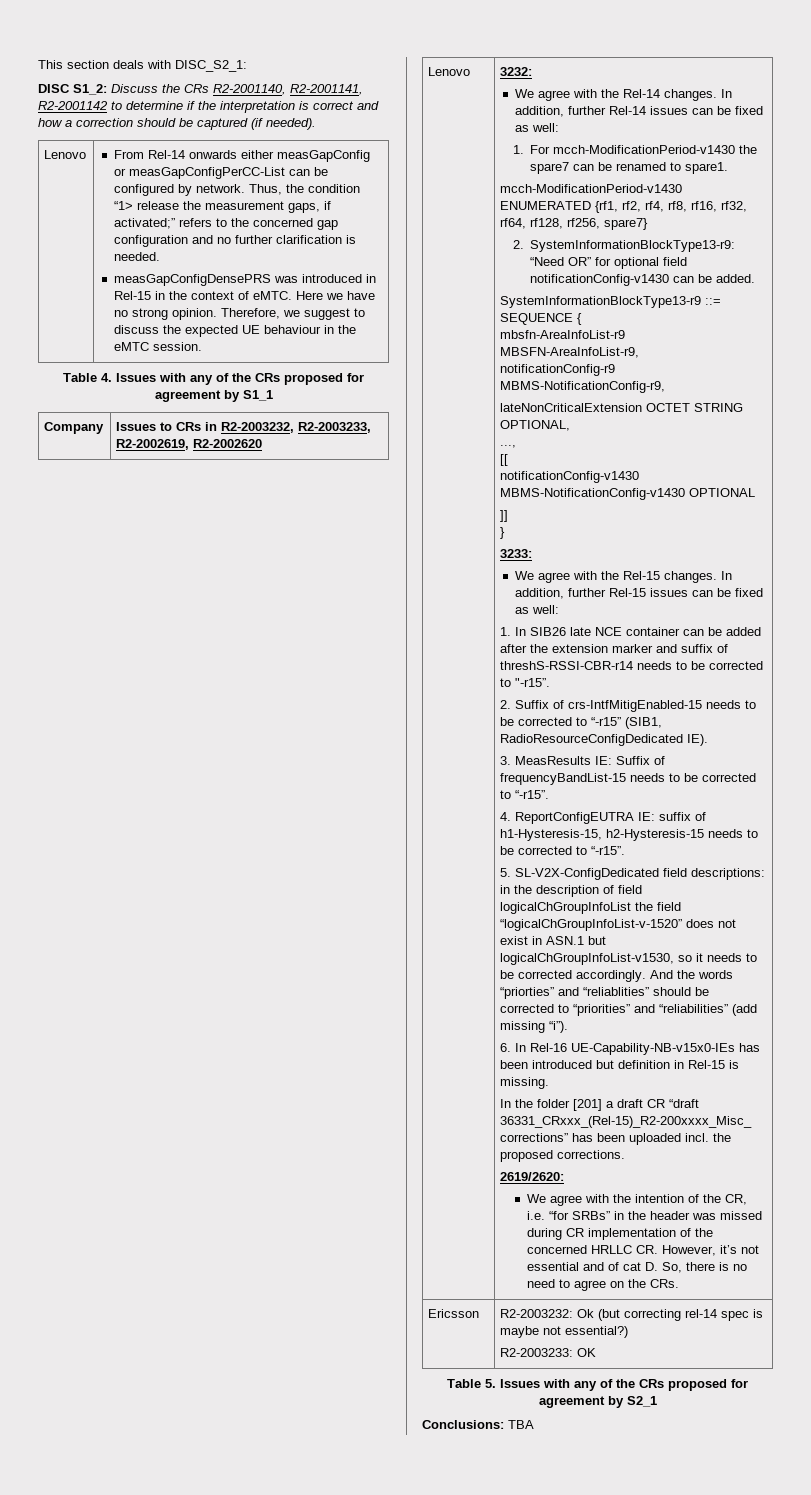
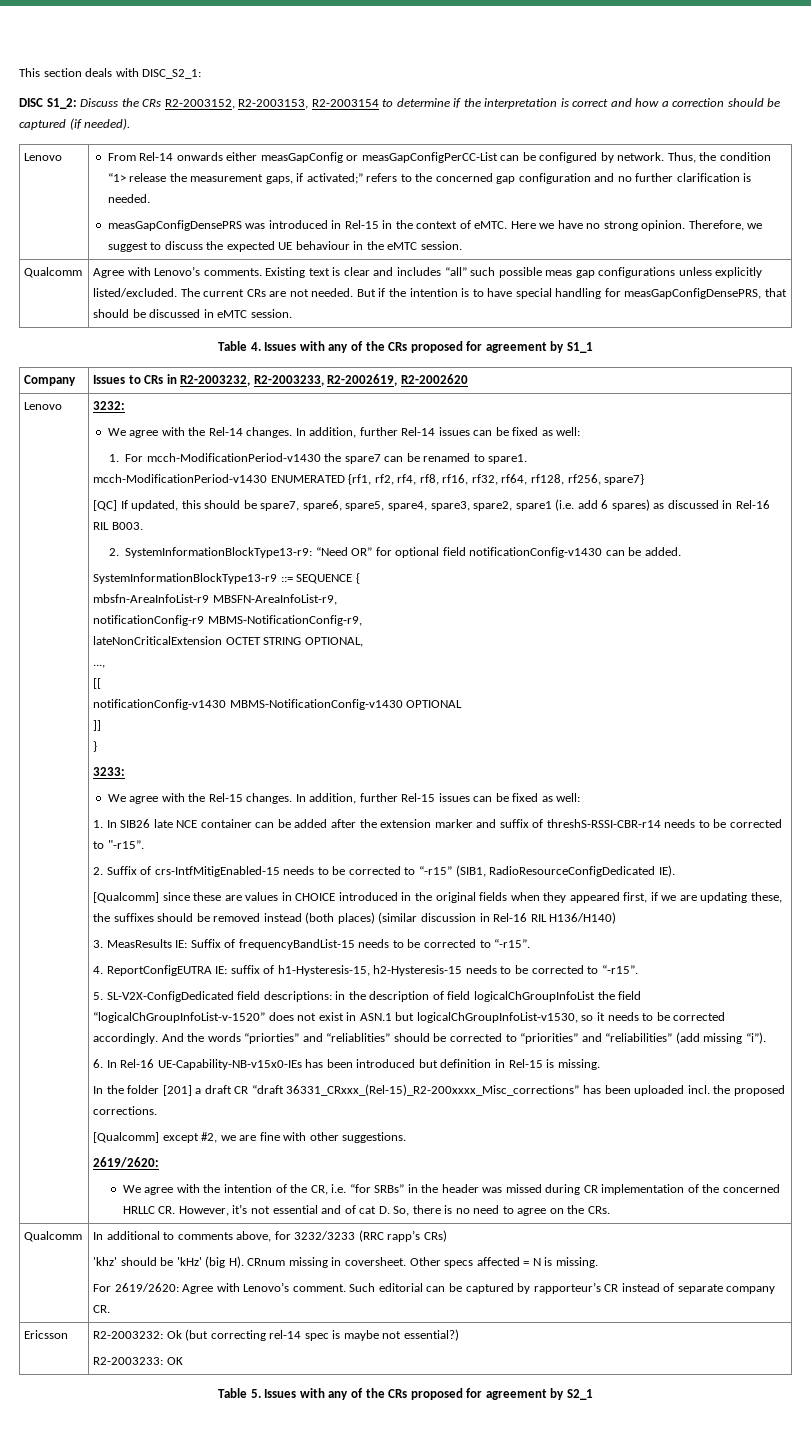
- DISC S1_2: Discuss the CRs R2-2001140, R2-2001141, R2-2001142 to determine if the interpretation is correct and how a correction should be captured (if needed).
+ DISC S1_2: Discuss the CRs R2-2003152, R2-2003153, R2-2003154 to determine if the interpretation is correct and how a correction should be captured (if needed).
+ Qualcomm | Agree with Lenovo’s comments. Existing text is clear and includes “all” such possible meas gap configurations unless explicitly listed/excluded. The current CRs are not needed. But if the intention is to have special handling for measGapConfigDensePRS, that should be discussed in eMTC session.
+ [QC] If updated, this should be spare7, spare6, spare5, spare4, spare3, spare2, spare1 (i.e. add 6 spares) as discussed in Rel-16 RIL B003.
+ [Qualcomm] since these are values in CHOICE introduced in the original fields when they appeared first, if we are updating these, the suffixes should be removed instead (both places) (similar discussion in Rel-16 RIL H136/H140)
+ [Qualcomm] except #2, we are fine with other suggestions.
+ Qualcomm | In additional to comments above, for 3232/3233 (RRC rapp’s CRs)
+ 'khz' should be 'kHz' (big H). CRnum missing in coversheet. Other specs affected = N is missing.
+ For 2619/2620: Agree with Lenovo’s comment. Such editorial can be captured by rapporteur’s CR instead of separate company CR.
- Conclusions: TBA

